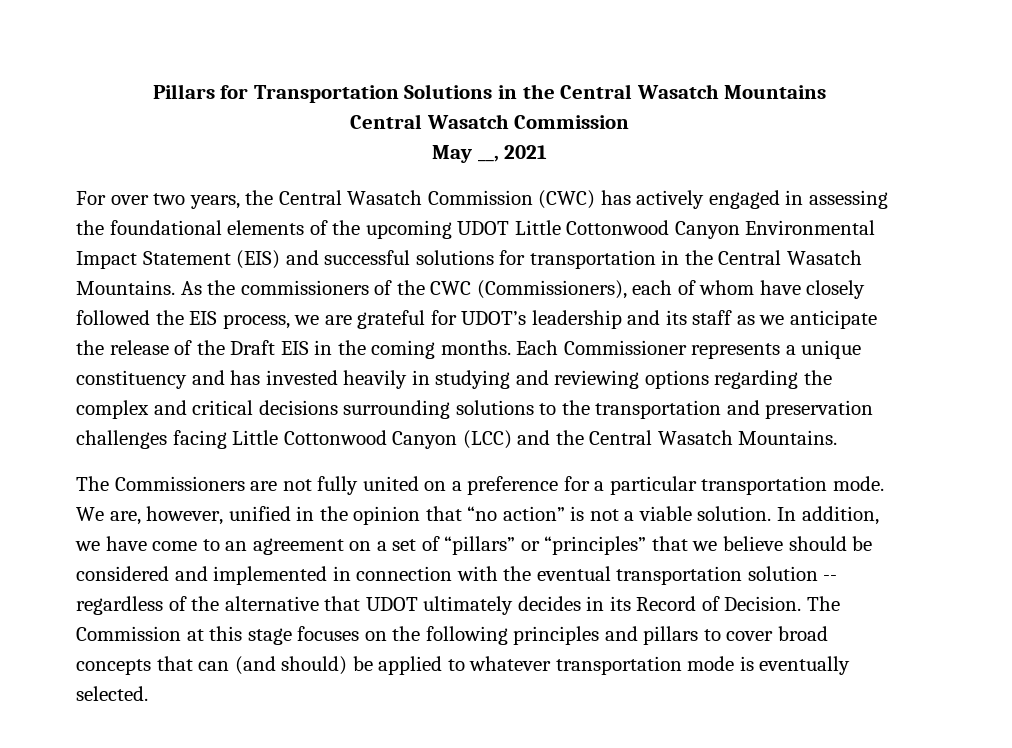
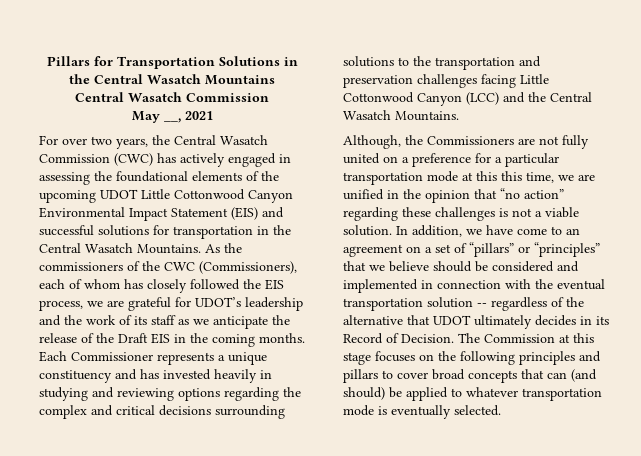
- As the commissioners of the CWC (Commissioners), each of whom have closely followed the EIS process, we are grateful for UDOT’s leadership and its staff as we anticipate the release of the Draft EIS in the coming months.
+ As the commissioners of the CWC (Commissioners), each of whom has closely followed the EIS process, we are grateful for UDOT’s leadership and the work of its staff as we anticipate the release of the Draft EIS in the coming months.
- The Commissioners are not fully united on a preference for a particular transportation mode. We are, however, unified in the opinion that “no action” is not a viable solution.
+ Although, the Commissioners are not fully united on a preference for a particular transportation mode at this this time, we are unified in the opinion that “no action” regarding these challenges is not a viable solution.

